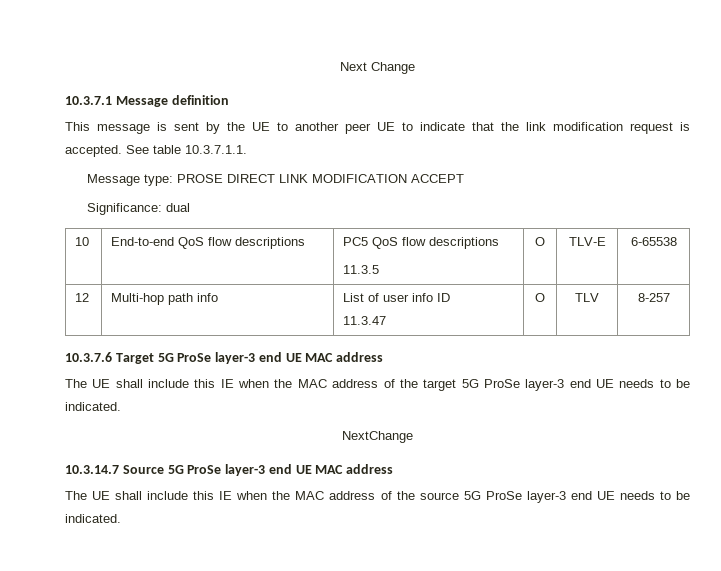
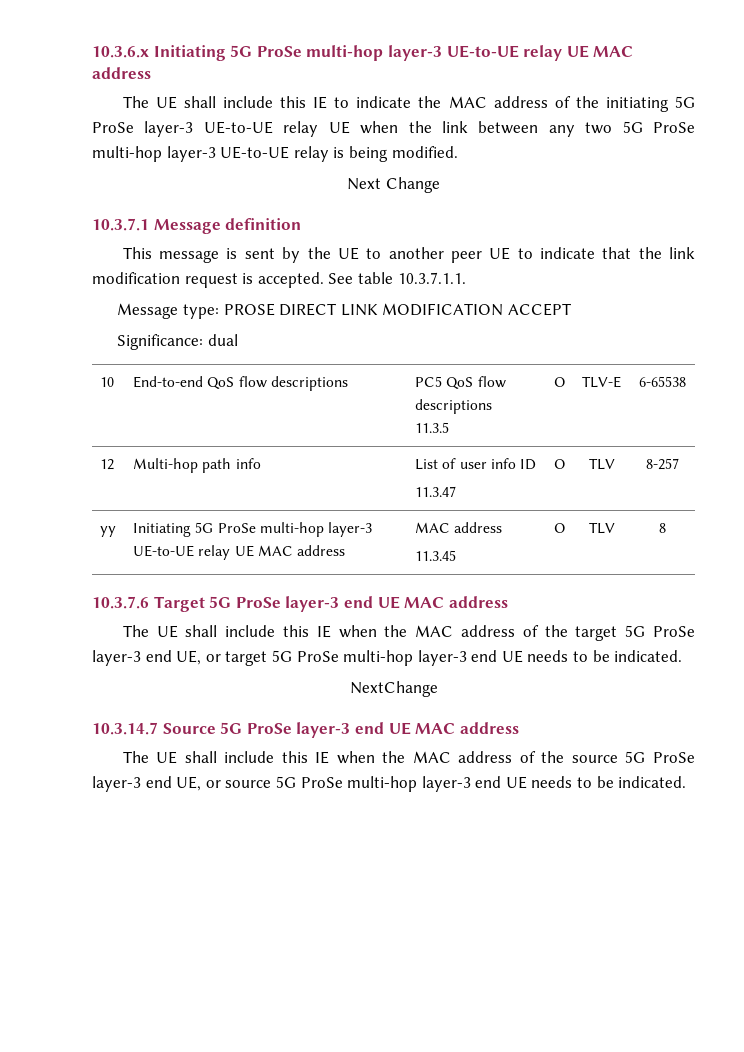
+ 10.3.6.x Initiating 5G ProSe multi-hop layer-3 UE-to-UE relay UE MAC address
+ The UE shall include this IE to indicate the MAC address of the initiating 5G ProSe layer-3 UE-to-UE relay UE when the link between any two 5G ProSe multi-hop layer-3 UE-to-UE relay is being modified.
+ yy | Initiating 5G ProSe multi-hop layer-3 UE-to-UE relay UE MAC address | MAC address
+ 11.3.45 | O | TLV | 8
- The UE shall include this IE when the MAC address of the target 5G ProSe layer-3 end UE needs to be indicated.
+ The UE shall include this IE when the MAC address of the target 5G ProSe layer-3 end UE, or target 5G ProSe multi-hop layer-3 end UE needs to be indicated.
- The UE shall include this IE when the MAC address of the source 5G ProSe layer-3 end UE needs to be indicated.
+ The UE shall include this IE when the MAC address of the source 5G ProSe layer-3 end UE, or source 5G ProSe multi-hop layer-3 end UE needs to be indicated.

